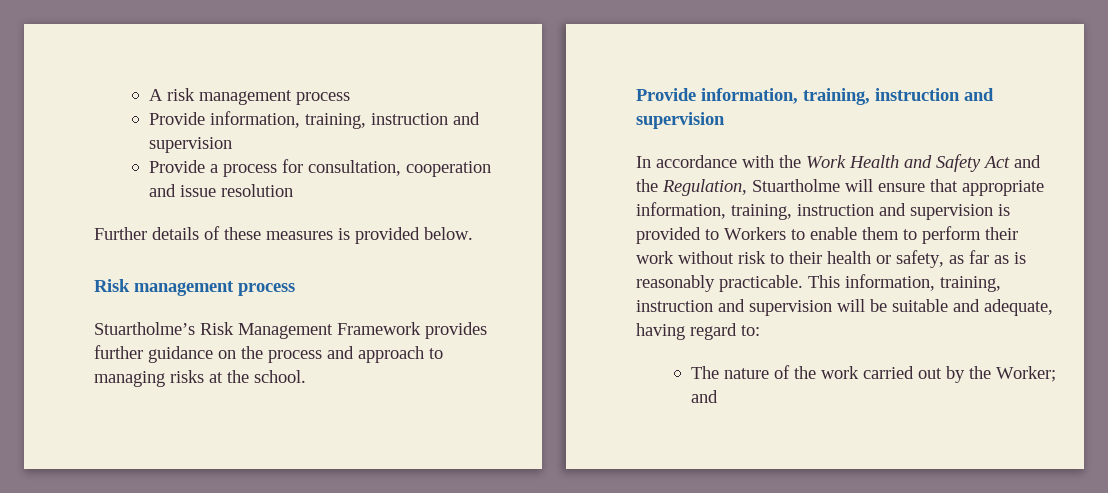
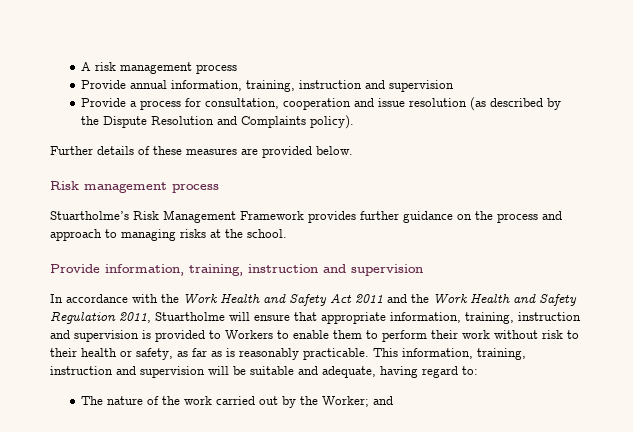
  A risk management process
- Provide information, training, instruction and supervision
+ Provide annual information, training, instruction and supervision
- Provide a process for consultation, cooperation and issue resolution
+ Provide a process for consultation, cooperation and issue resolution (as described by the Dispute Resolution and Complaints policy).
- Further details of these measures is provided below.
+ Further details of these measures are provided below.
- In accordance with the Work Health and Safety Act and the Regulation, Stuartholme will ensure that appropriate information, training, instruction and supervision is provided to Workers to enable them to perform their work without risk to their health or safety, as far as is reasonably practicable.
+ In accordance with the Work Health and Safety Act 2011 and the Work Health and Safety Regulation 2011, Stuartholme will ensure that appropriate information, training, instruction and supervision is provided to Workers to enable them to perform their work without risk to their health or safety, as far as is reasonably practicable.

